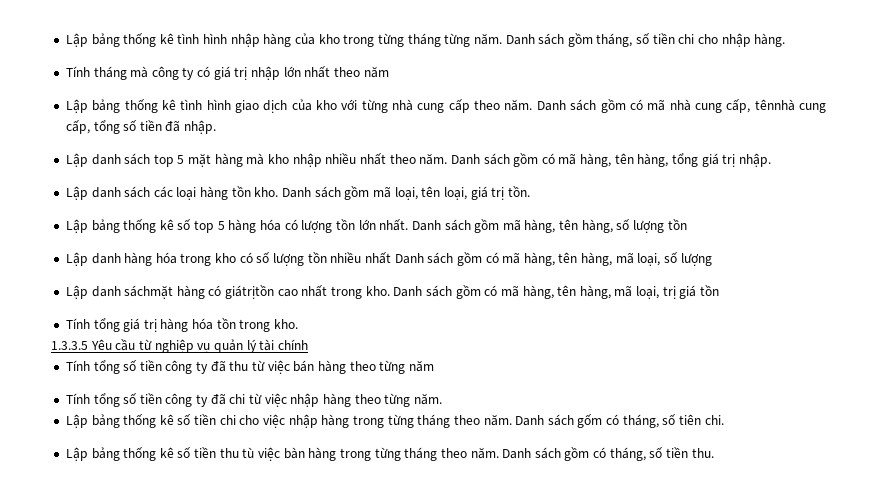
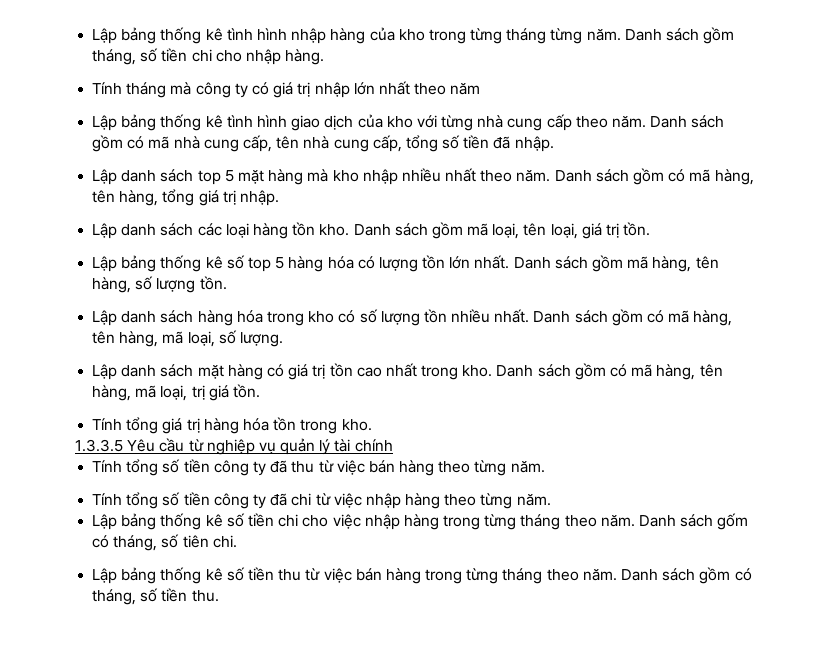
- Danh sách gồm có mã nhà cung cấp, tênnhà cung cấp, tổng số tiền đã nhập.
+ Danh sách gồm có mã nhà cung cấp, tên nhà cung cấp, tổng số tiền đã nhập.
- Danh sách gồm mã hàng, tên hàng, số lượng tồn
- Lập danh hàng hóa trong kho có số lượng tồn nhiều nhất Danh sách gồm có mã hàng, tên hàng, mã loại, số lượng
- Lập danh sáchmặt hàng có giátrịtồn cao nhất trong kho.
+ Danh sách gồm mã hàng, tên hàng, số lượng tồn.
+ Lập danh sách hàng hóa trong kho có số lượng tồn nhiều nhất. Danh sách gồm có mã hàng, tên hàng, mã loại, số lượng.
+ Lập danh sách mặt hàng có giá trị tồn cao nhất trong kho.
- Danh sách gồm có mã hàng, tên hàng, mã loại, trị giá tồn
+ Danh sách gồm có mã hàng, tên hàng, mã loại, trị giá tồn.
- Tính tổng số tiền công ty đã thu từ việc bán hàng theo từng năm
+ Tính tổng số tiền công ty đã thu từ việc bán hàng theo từng năm.
- Lập bảng thống kê số tiền thu tù việc bàn hàng trong từng tháng theo năm.
+ Lập bảng thống kê số tiền thu từ việc bán hàng trong từng tháng theo năm.

